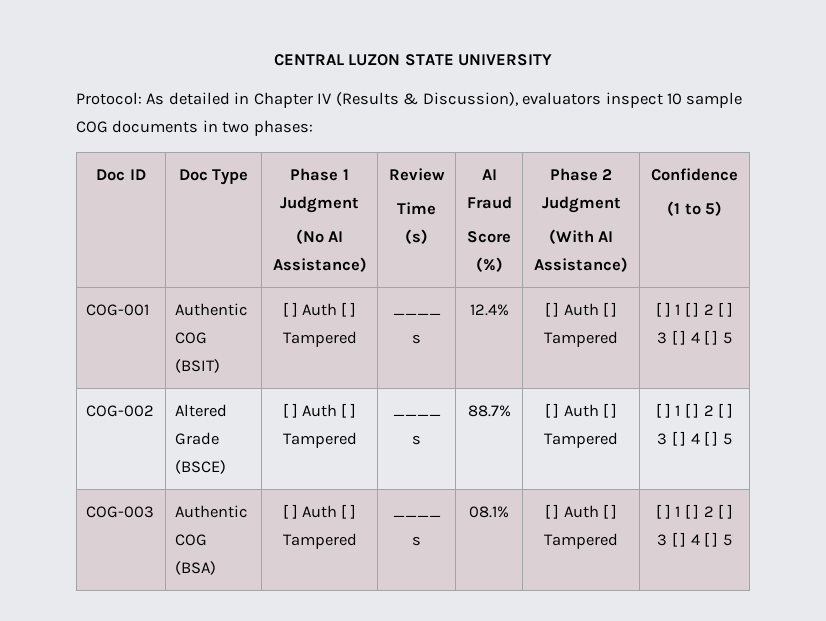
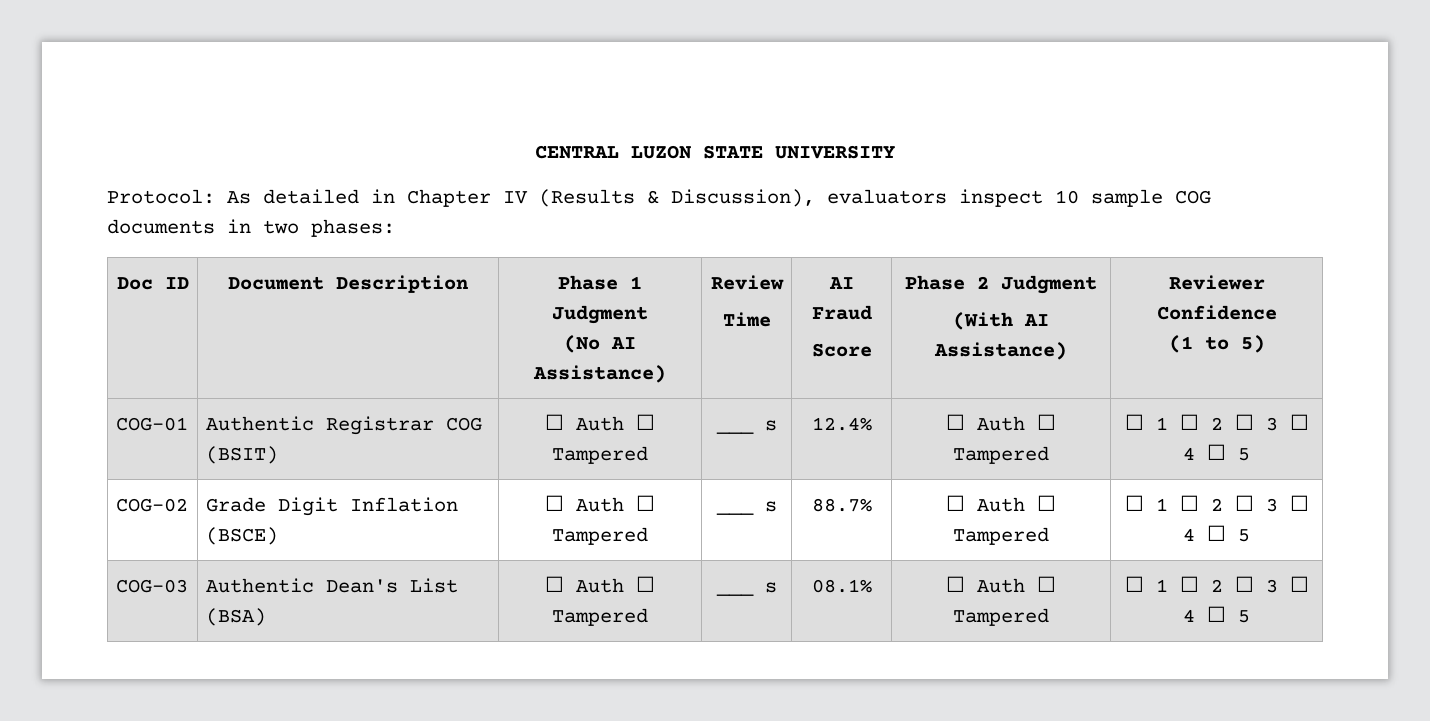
- Doc ID | Doc Type | Phase 1 Judgment
+ Doc ID | Document Description | Phase 1 Judgment
  (No AI Assistance) | Review
- Time (s) | AI Fraud
- Score (%) | Phase 2 Judgment
- (With AI Assistance) | Confidence
+ Time | AI Fraud
+ Score | Phase 2 Judgment
+ (With AI Assistance) | Reviewer Confidence
- COG-001 | Authentic COG (BSIT) | [ ] Auth [ ] Tampered | ____ s | 12.4% | [ ] Auth [ ] Tampered | [ ] 1 [ ] 2 [ ] 3 [ ] 4 [ ] 5
- COG-002 | Altered Grade (BSCE) | [ ] Auth [ ] Tampered | ____ s | 88.7% | [ ] Auth [ ] Tampered | [ ] 1 [ ] 2 [ ] 3 [ ] 4 [ ] 5
- COG-003 | Authentic COG (BSA) | [ ] Auth [ ] Tampered | ____ s | 08.1% | [ ] Auth [ ] Tampered | [ ] 1 [ ] 2 [ ] 3 [ ] 4 [ ] 5
+ COG-01 | Authentic Registrar COG (BSIT) | ☐ Auth ☐ Tampered | ___ s | 12.4% | ☐ Auth ☐ Tampered | ☐ 1 ☐ 2 ☐ 3 ☐ 4 ☐ 5
+ COG-02 | Grade Digit Inflation (BSCE) | ☐ Auth ☐ Tampered | ___ s | 88.7% | ☐ Auth ☐ Tampered | ☐ 1 ☐ 2 ☐ 3 ☐ 4 ☐ 5
+ COG-03 | Authentic Dean's List (BSA) | ☐ Auth ☐ Tampered | ___ s | 08.1% | ☐ Auth ☐ Tampered | ☐ 1 ☐ 2 ☐ 3 ☐ 4 ☐ 5

